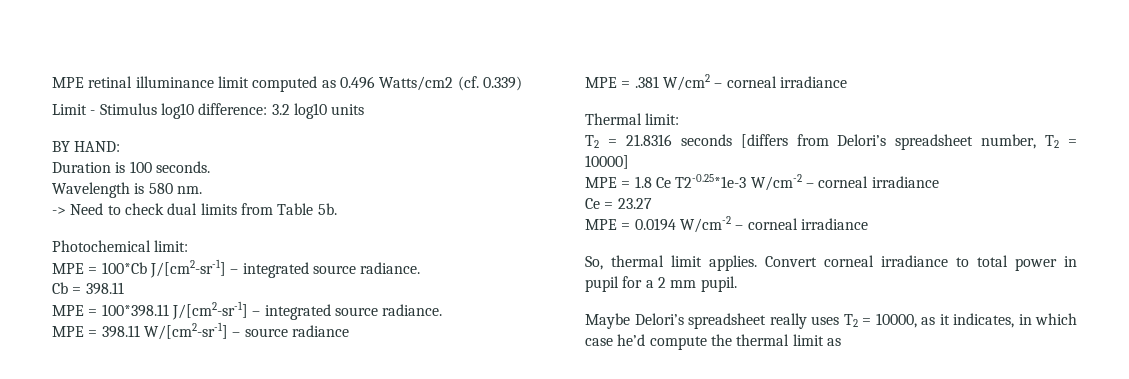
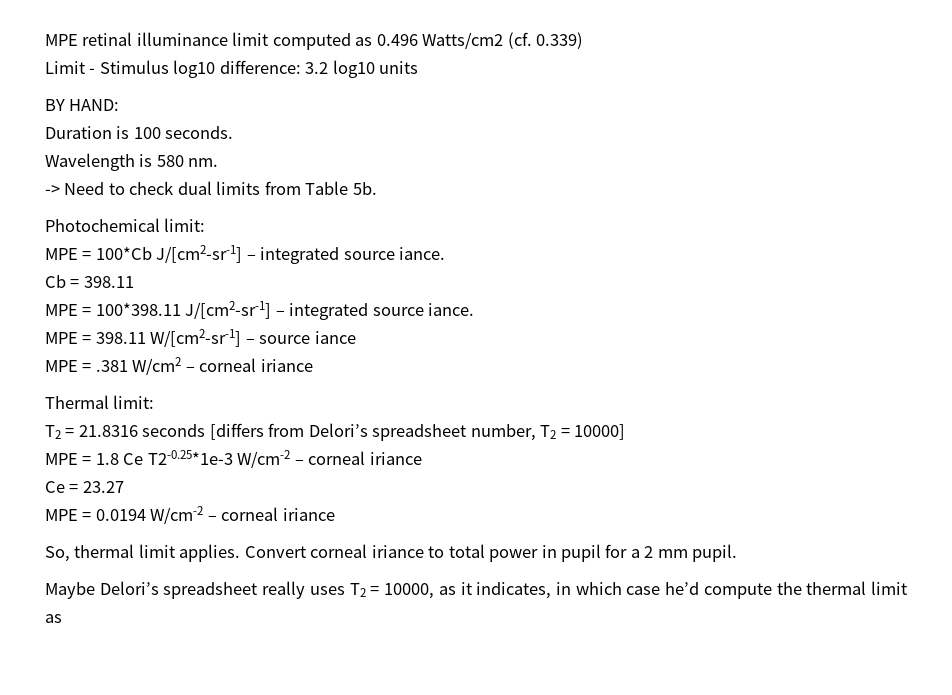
- MPE = 100*Cb J/[cm2-sr-1] – integrated source radiance.
+ MPE = 100*Cb J/[cm2-sr-1] – integrated source iance.
- MPE = 100*398.11 J/[cm2-sr-1] – integrated source radiance.
+ MPE = 100*398.11 J/[cm2-sr-1] – integrated source iance.
- MPE = 398.11 W/[cm2-sr-1] – source radiance
+ MPE = 398.11 W/[cm2-sr-1] – source iance
- MPE = .381 W/cm2 – corneal irradiance
+ MPE = .381 W/cm2 – corneal iriance
- MPE = 1.8 Ce T2-0.25*1e-3 W/cm-2 – corneal irradiance
+ MPE = 1.8 Ce T2-0.25*1e-3 W/cm-2 – corneal iriance
- MPE = 0.0194 W/cm-2 – corneal irradiance
+ MPE = 0.0194 W/cm-2 – corneal iriance
- Convert corneal irradiance to total power in pupil for a 2 mm pupil.
+ Convert corneal iriance to total power in pupil for a 2 mm pupil.

